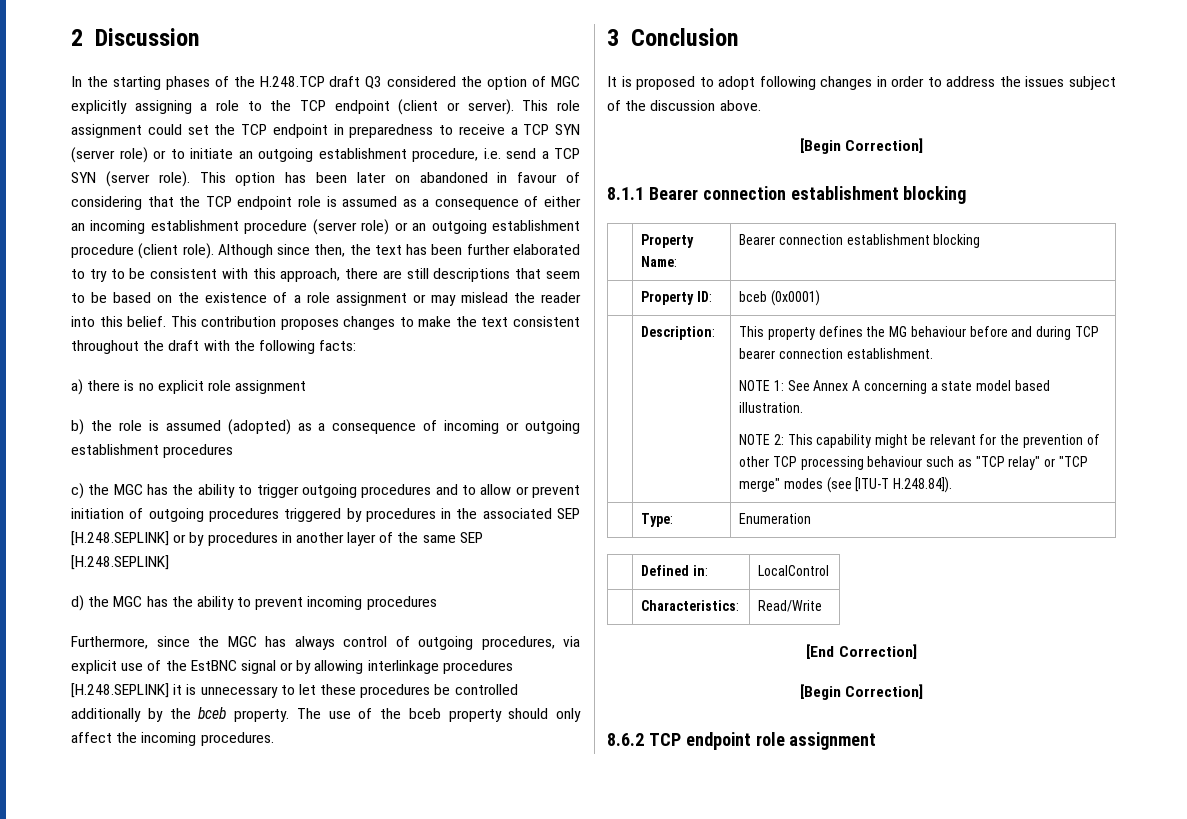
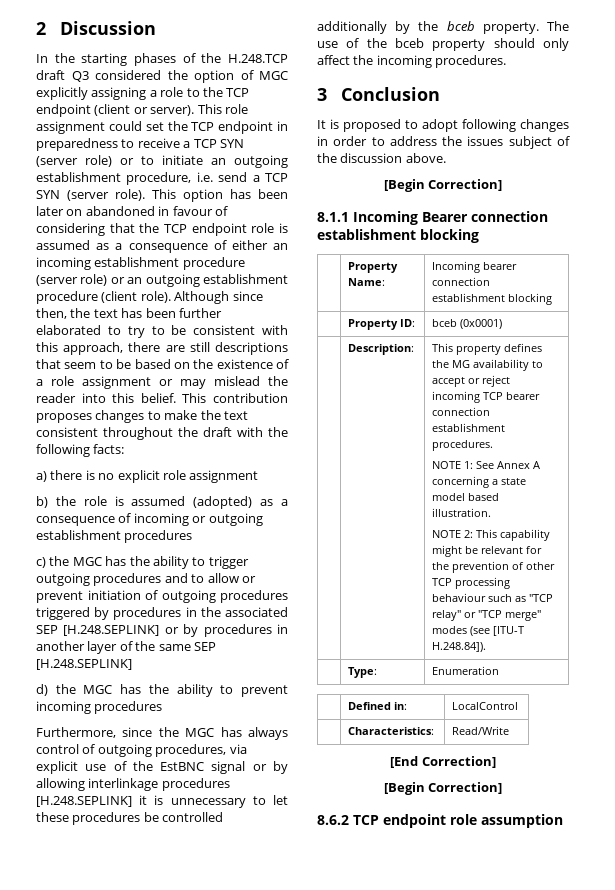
- 8.1.1 Bearer connection establishment blocking
+ 8.1.1 Incoming Bearer connection establishment blocking
- | Property Name: | Bearer connection establishment blocking
+ | Property Name: | Incoming bearer connection establishment blocking
- This property defines the MG behaviour before and during TCP bearer connection establishment.
+ This property defines the MG availability to accept or reject incoming TCP bearer connection establishment procedures.
- 8.6.2 TCP endpoint role assignment
+ 8.6.2 TCP endpoint role assumption

